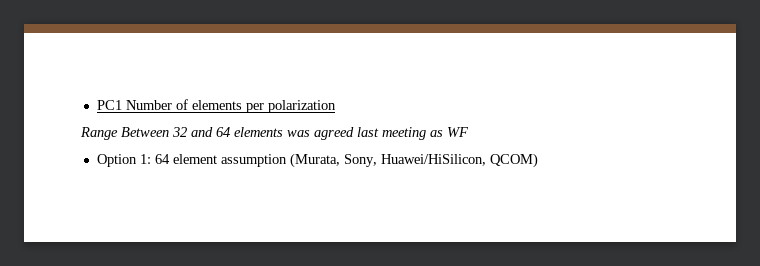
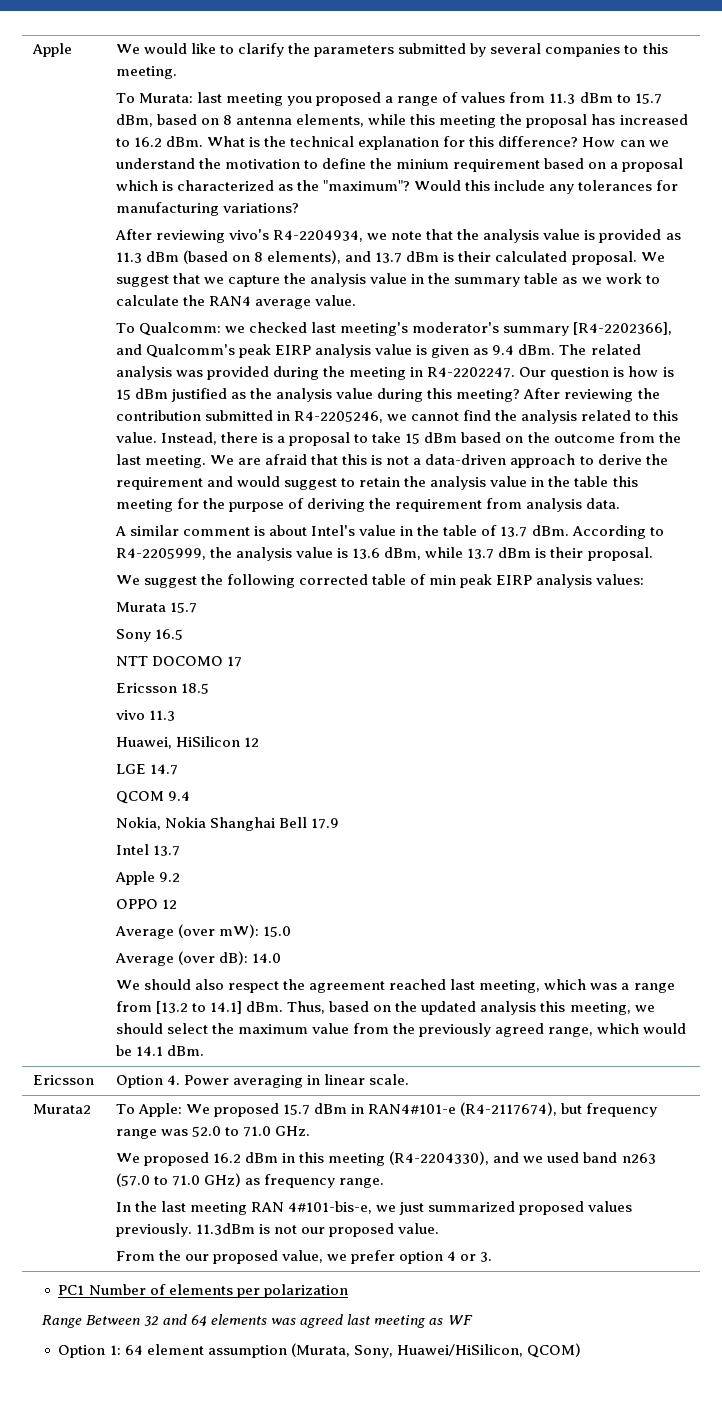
+ Apple | We would like to clarify the parameters submitted by several companies to this meeting.
+ To Murata: last meeting you proposed a range of values from 11.3 dBm to 15.7 dBm, based on 8 antenna elements, while this meeting the proposal has increased to 16.2 dBm. What is the technical explanation for this difference? How can we understand the motivation to define the minium requirement based on a proposal which is characterized as the "maximum"? Would this include any tolerances for manufacturing variations?
+ After reviewing vivo's R4-2204934, we note that the analysis value is provided as 11.3 dBm (based on 8 elements), and 13.7 dBm is their calculated proposal. We suggest that we capture the analysis value in the summary table as we work to calculate the RAN4 average value.
+ To Qualcomm: we checked last meeting's moderator's summary [R4-2202366], and Qualcomm's peak EIRP analysis value is given as 9.4 dBm. The related analysis was provided during the meeting in R4-2202247. Our question is how is 15 dBm justified as the analysis value during this meeting? After reviewing the contribution submitted in R4-2205246, we cannot find the analysis related to this value. Instead, there is a proposal to take 15 dBm based on the outcome from the last meeting. We are afraid that this is not a data-driven approach to derive the requirement and would suggest to retain the analysis value in the table this meeting for the purpose of deriving the requirement from analysis data.
+ A similar comment is about Intel's value in the table of 13.7 dBm. According to R4-2205999, the analysis value is 13.6 dBm, while 13.7 dBm is their proposal.
+ We suggest the following corrected table of min peak EIRP analysis values:
+ Murata 15.7
+ Sony 16.5
+ NTT DOCOMO 17
+ Ericsson 18.5
+ vivo 11.3
+ Huawei, HiSilicon 12
+ LGE 14.7
+ QCOM 9.4
+ Nokia, Nokia Shanghai Bell 17.9
+ Intel 13.7
+ Apple 9.2
+ OPPO 12
+ Average (over mW): 15.0
+ Average (over dB): 14.0
+ We should also respect the agreement reached last meeting, which was a range from [13.2 to 14.1] dBm. Thus, based on the updated analysis this meeting, we should select the maximum value from the previously agreed range, which would be 14.1 dBm.
+ Ericsson | Option 4. Power averaging in linear scale.
+ Murata2 | To Apple: We proposed 15.7 dBm in RAN4#101-e (R4-2117674), but frequency range was 52.0 to 71.0 GHz.
+ We proposed 16.2 dBm in this meeting (R4-2204330), and we used band n263 (57.0 to 71.0 GHz) as frequency range.
+ In the last meeting RAN 4#101-bis-e, we just summarized proposed values previously. 11.3dBm is not our proposed value.
+ From the our proposed value, we prefer option 4 or 3.

